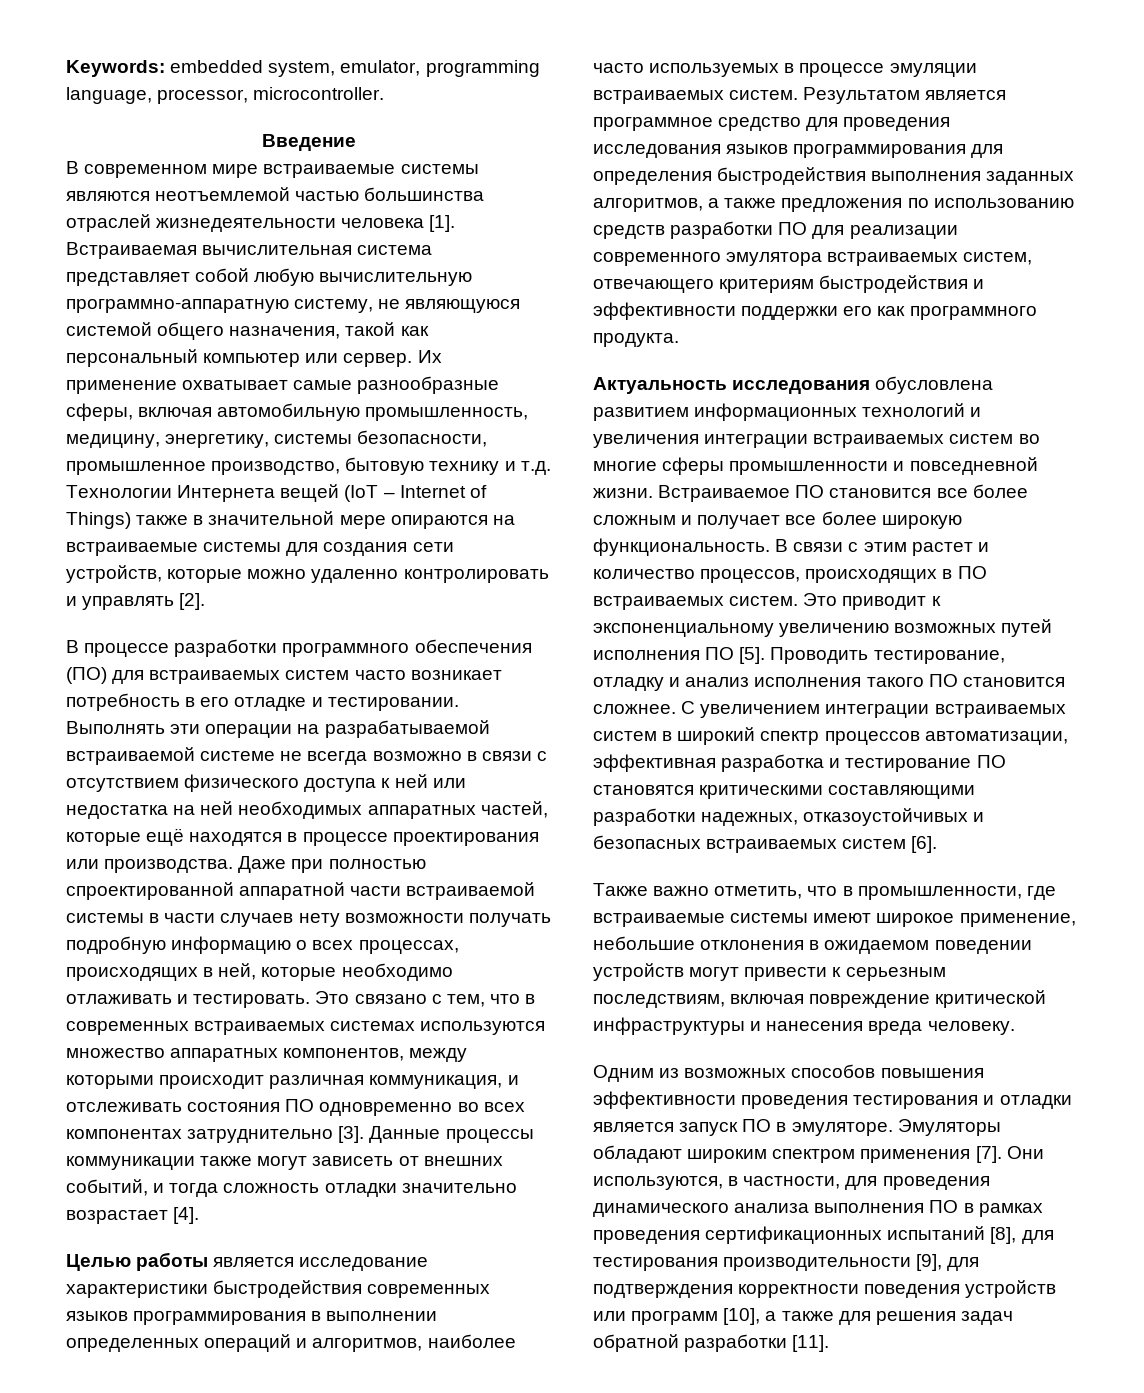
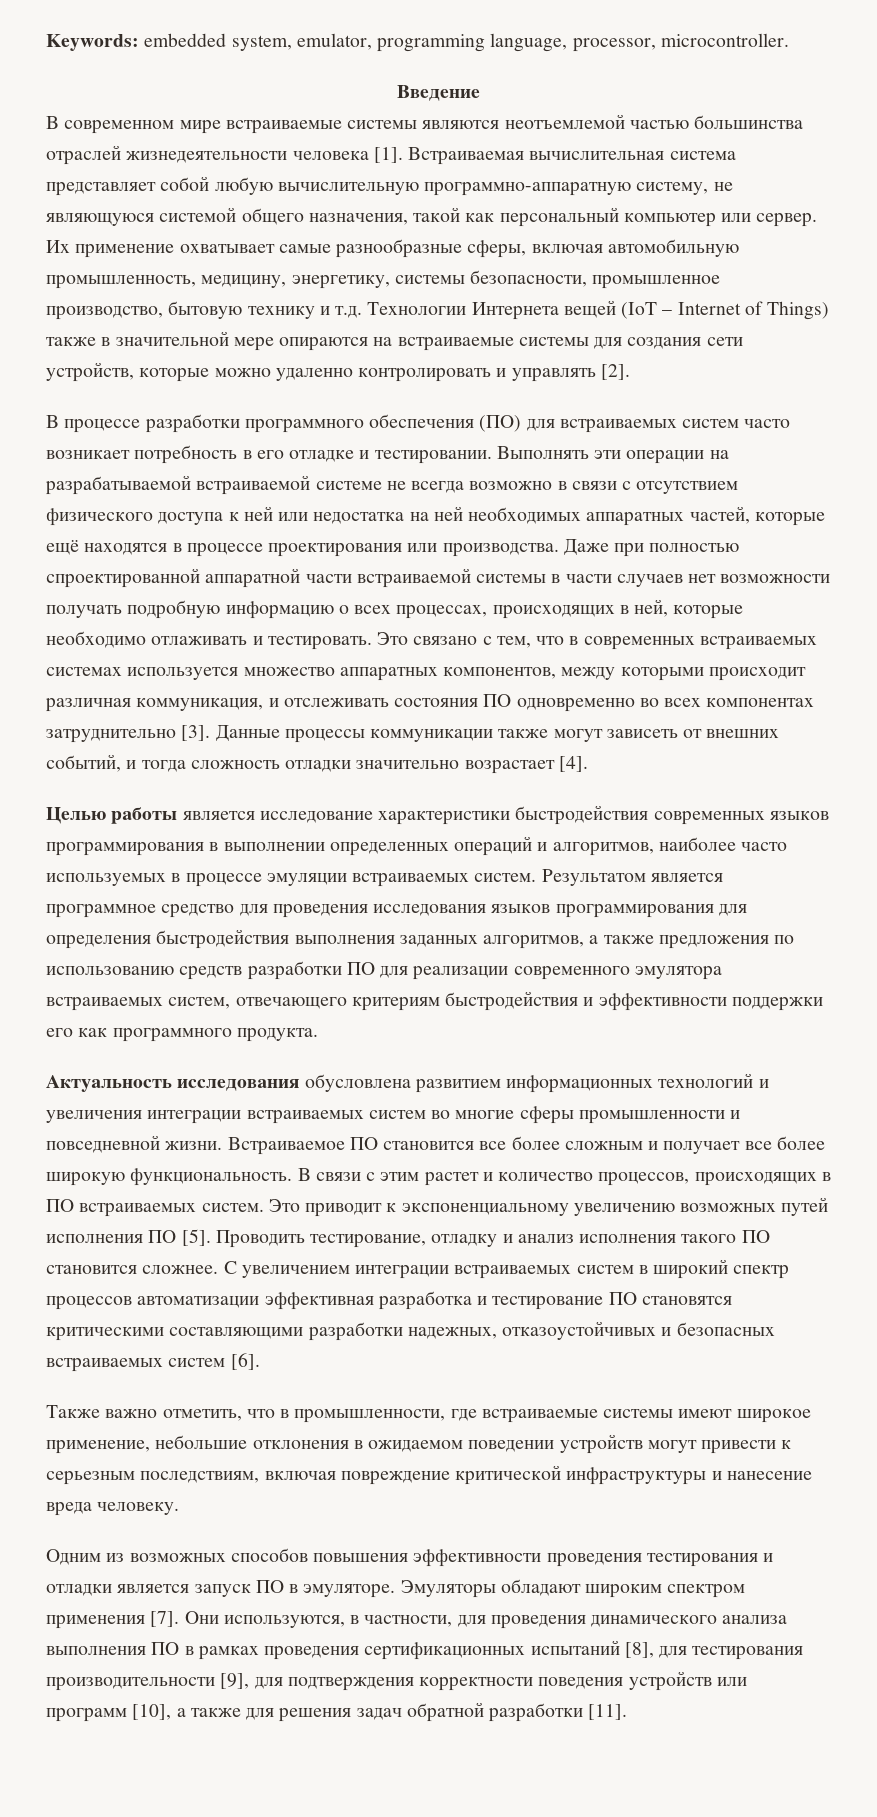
- Даже при полностью спроектированной аппаратной части встраиваемой системы в части случаев нету возможности получать подробную информацию о всех процессах, происходящих в ней, которые необходимо отлаживать и тестировать.
+ Даже при полностью спроектированной аппаратной части встраиваемой системы в части случаев нет возможности получать подробную информацию о всех процессах, происходящих в ней, которые необходимо отлаживать и тестировать.
- Это связано с тем, что в современных встраиваемых системах используются множество аппаратных компонентов, между которыми происходит различная коммуникация, и отслеживать состояния ПО одновременно во всех компонентах затруднительно [3].
+ Это связано с тем, что в современных встраиваемых системах используется множество аппаратных компонентов, между которыми происходит различная коммуникация, и отслеживать состояния ПО одновременно во всех компонентах затруднительно [3].
- С увеличением интеграции встраиваемых систем в широкий спектр процессов автоматизации, эффективная разработка и тестирование ПО становятся критическими составляющими разработки надежных, отказоустойчивых и безопасных встраиваемых систем [6].
+ С увеличением интеграции встраиваемых систем в широкий спектр процессов автоматизации эффективная разработка и тестирование ПО становятся критическими составляющими разработки надежных, отказоустойчивых и безопасных встраиваемых систем [6].
- Также важно отметить, что в промышленности, где встраиваемые системы имеют широкое применение, небольшие отклонения в ожидаемом поведении устройств могут привести к серьезным последствиям, включая повреждение критической инфраструктуры и нанесения вреда человеку.
+ Также важно отметить, что в промышленности, где встраиваемые системы имеют широкое применение, небольшие отклонения в ожидаемом поведении устройств могут привести к серьезным последствиям, включая повреждение критической инфраструктуры и нанесение вреда человеку.

